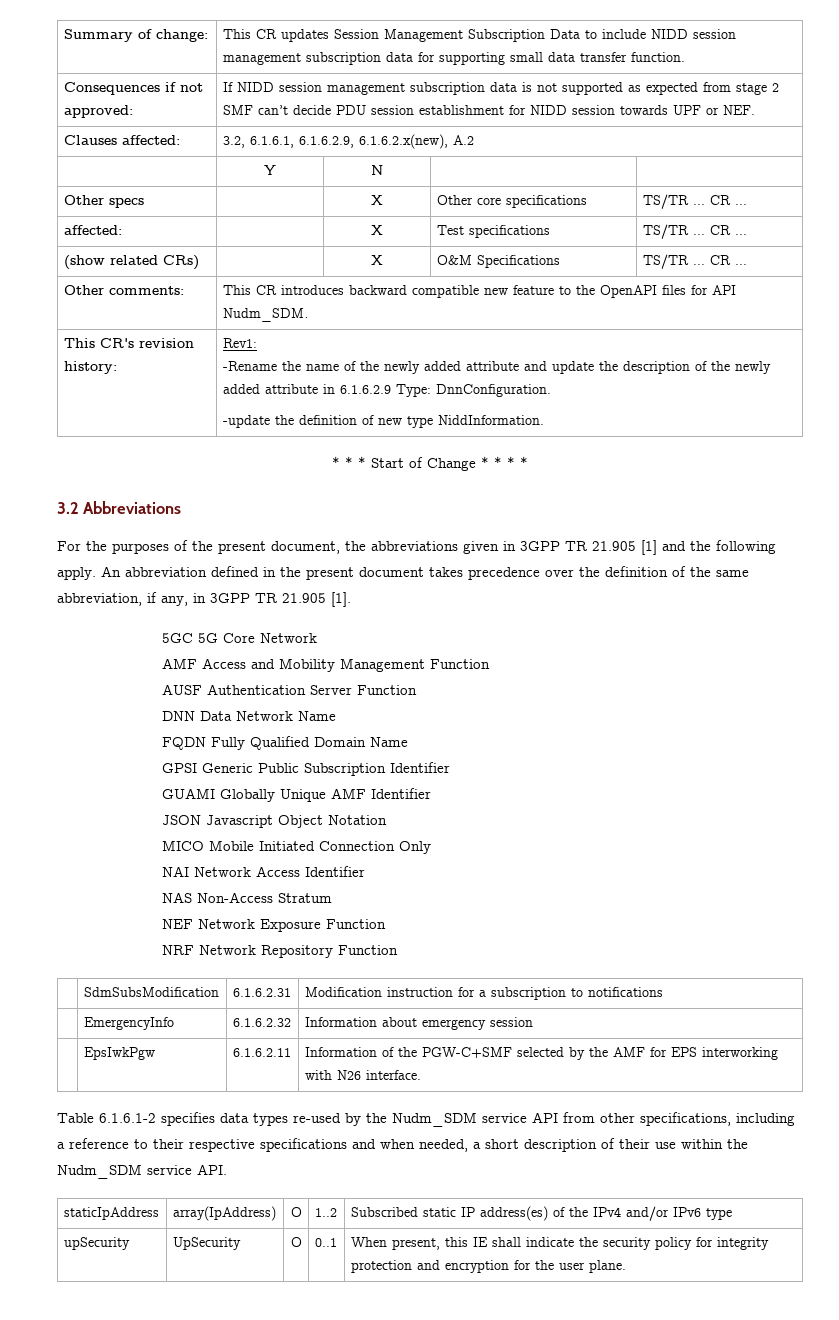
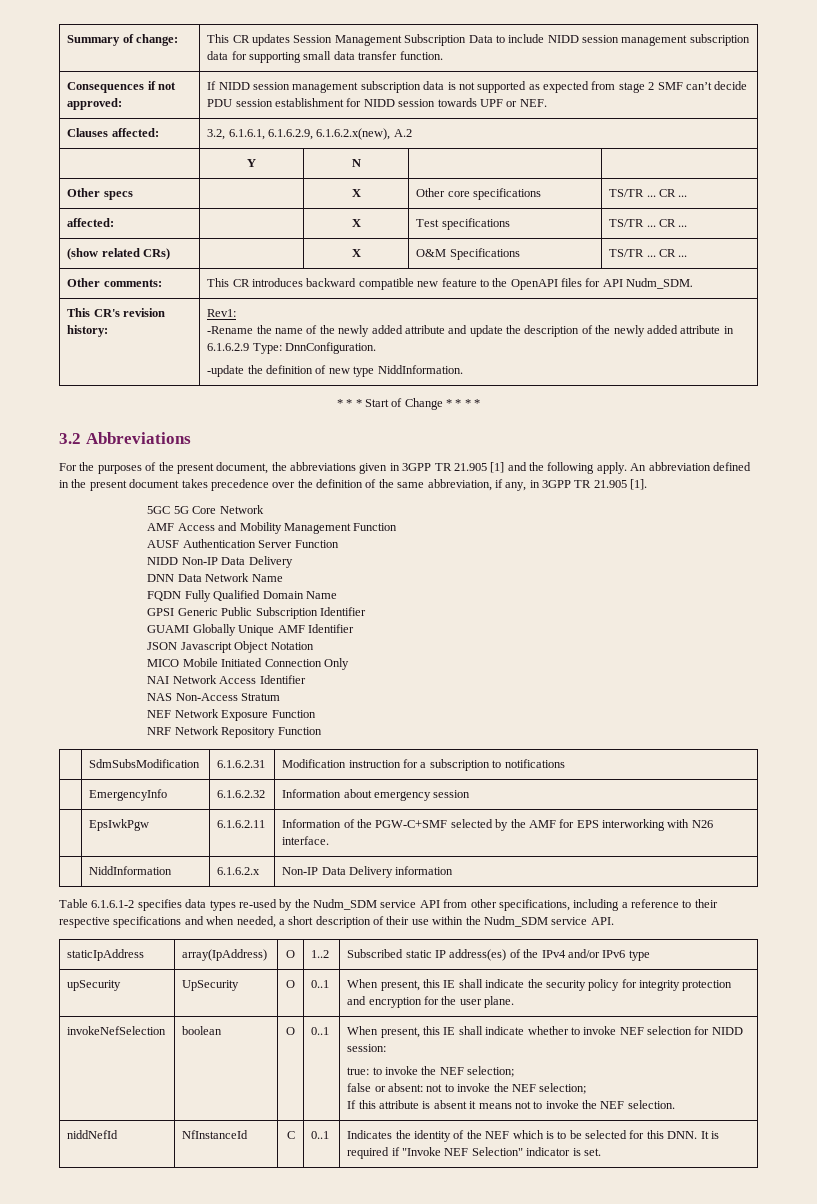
+ NIDD Non-IP Data Delivery
+ | NiddInformation | 6.1.6.2.x | Non-IP Data Delivery information
+ invokeNefSelection | boolean | O | 0..1 | When present, this IE shall indicate whether to invoke NEF selection for NIDD session:
+ true: to invoke the NEF selection;
+ false or absent: not to invoke the NEF selection;
+ If this attribute is absent it means not to invoke the NEF selection.
+ niddNefId | NfInstanceId | C | 0..1 | Indicates the identity of the NEF which is to be selected for this DNN. It is required if "Invoke NEF Selection" indicator is set.

